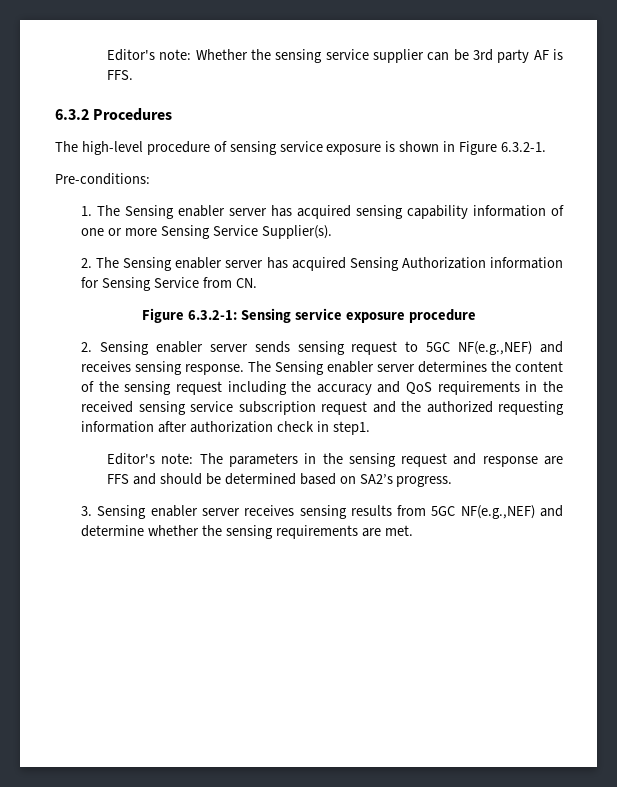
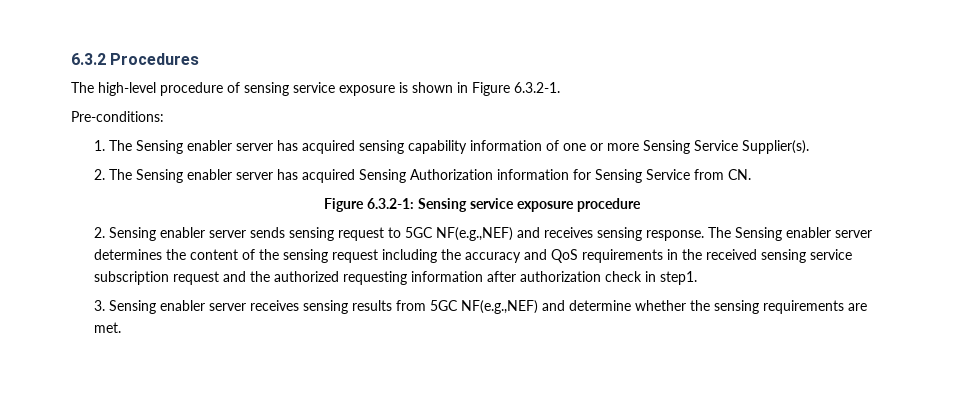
- Editor's note: Whether the sensing service supplier can be 3rd party AF is FFS.
- Editor's note: The parameters in the sensing request and response are FFS and should be determined based on SA2’s progress.

